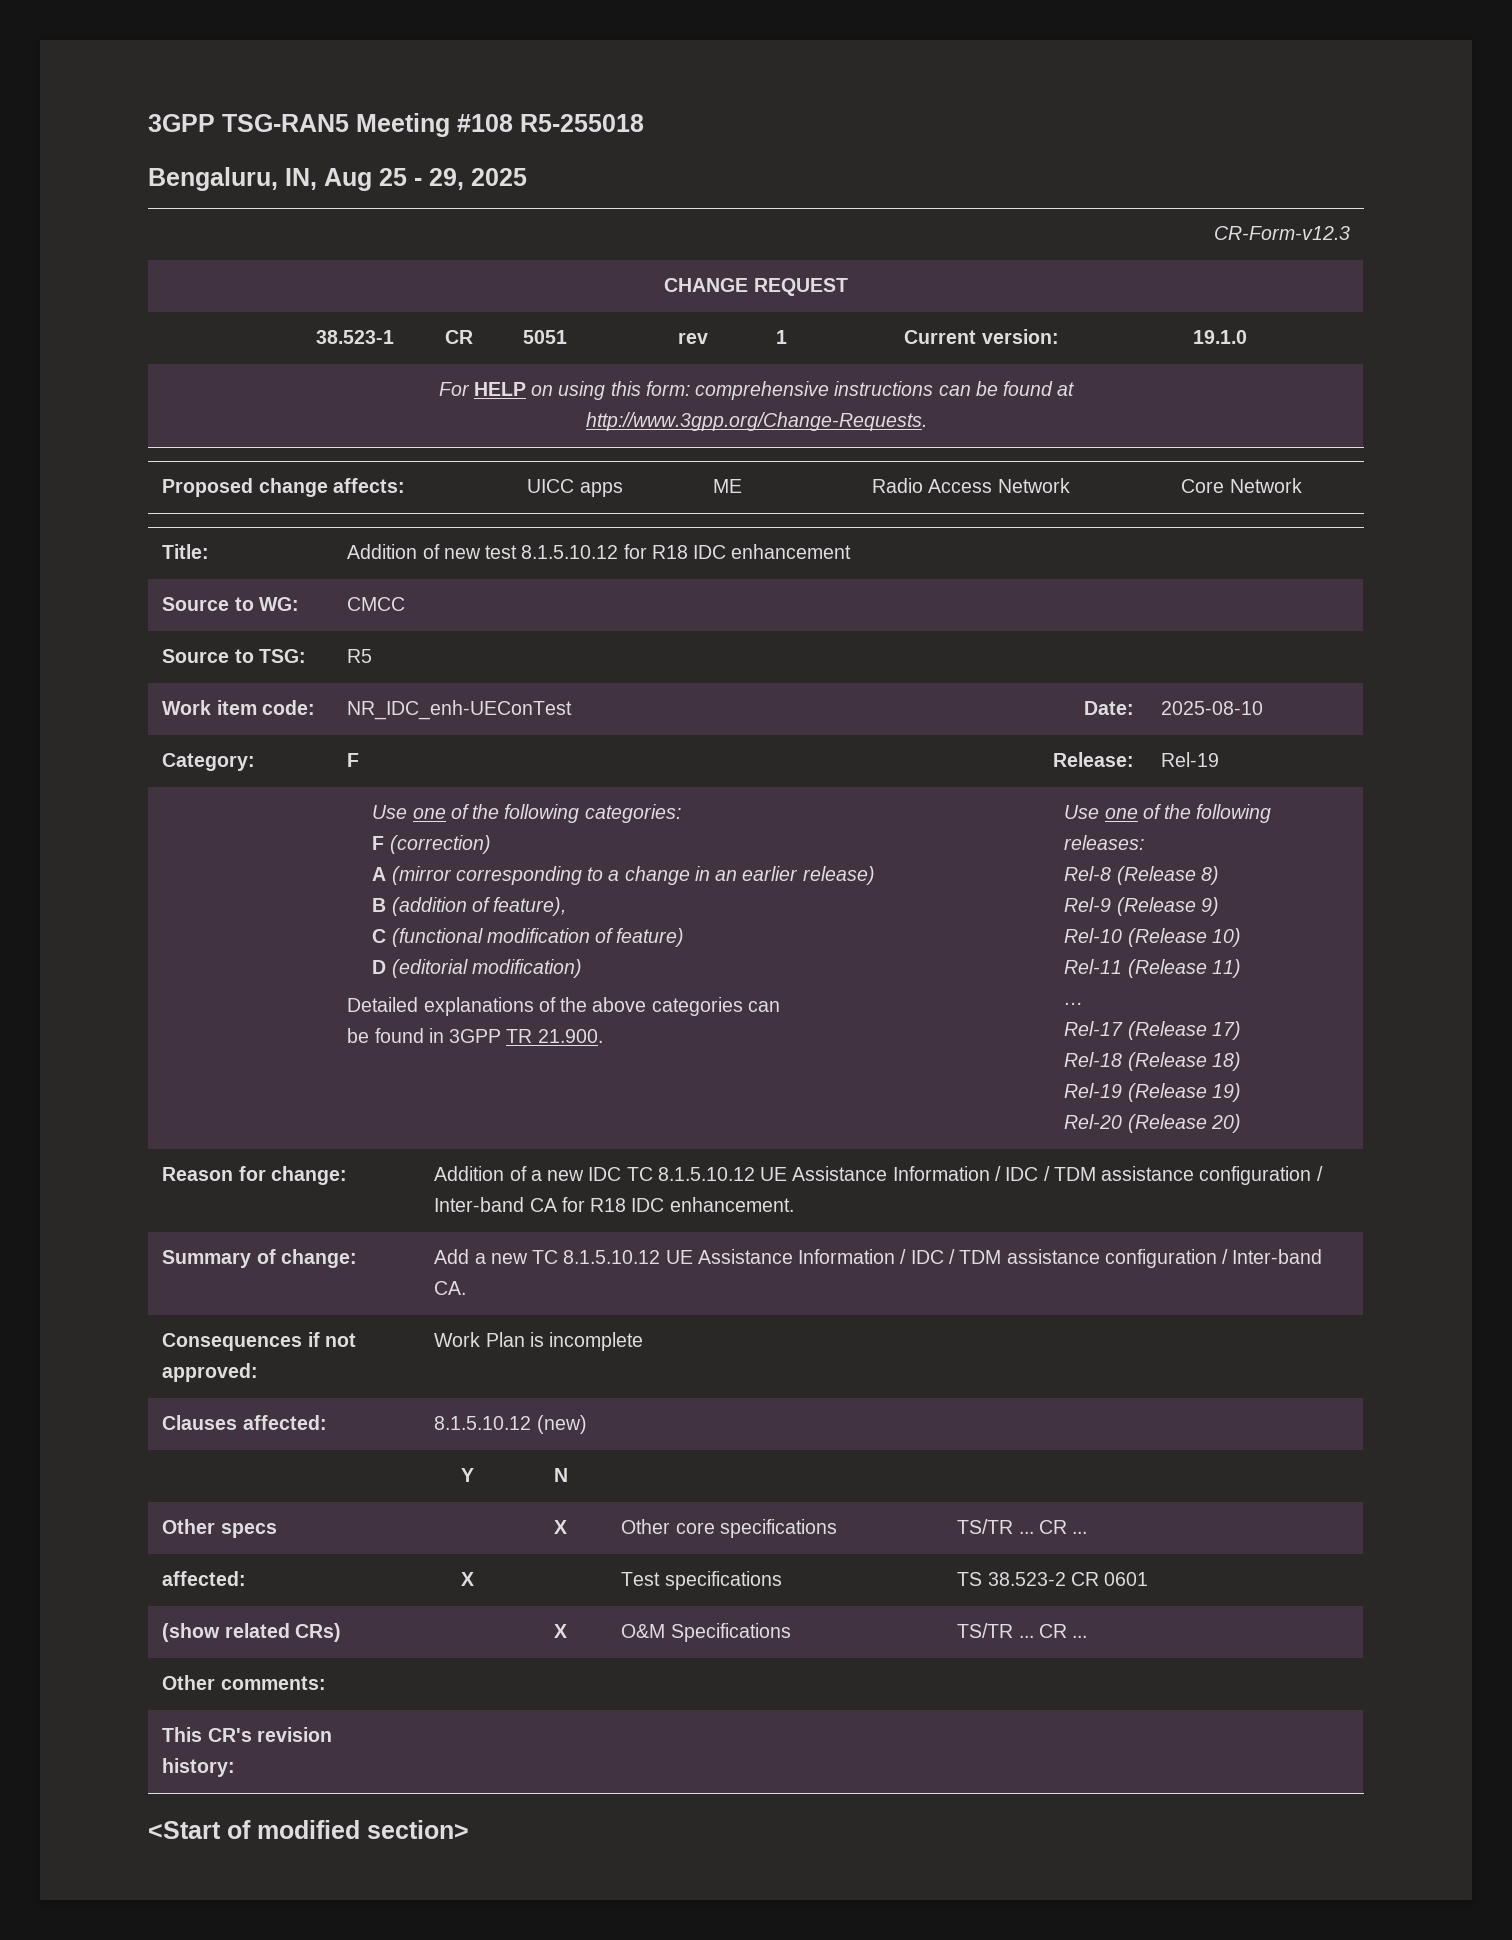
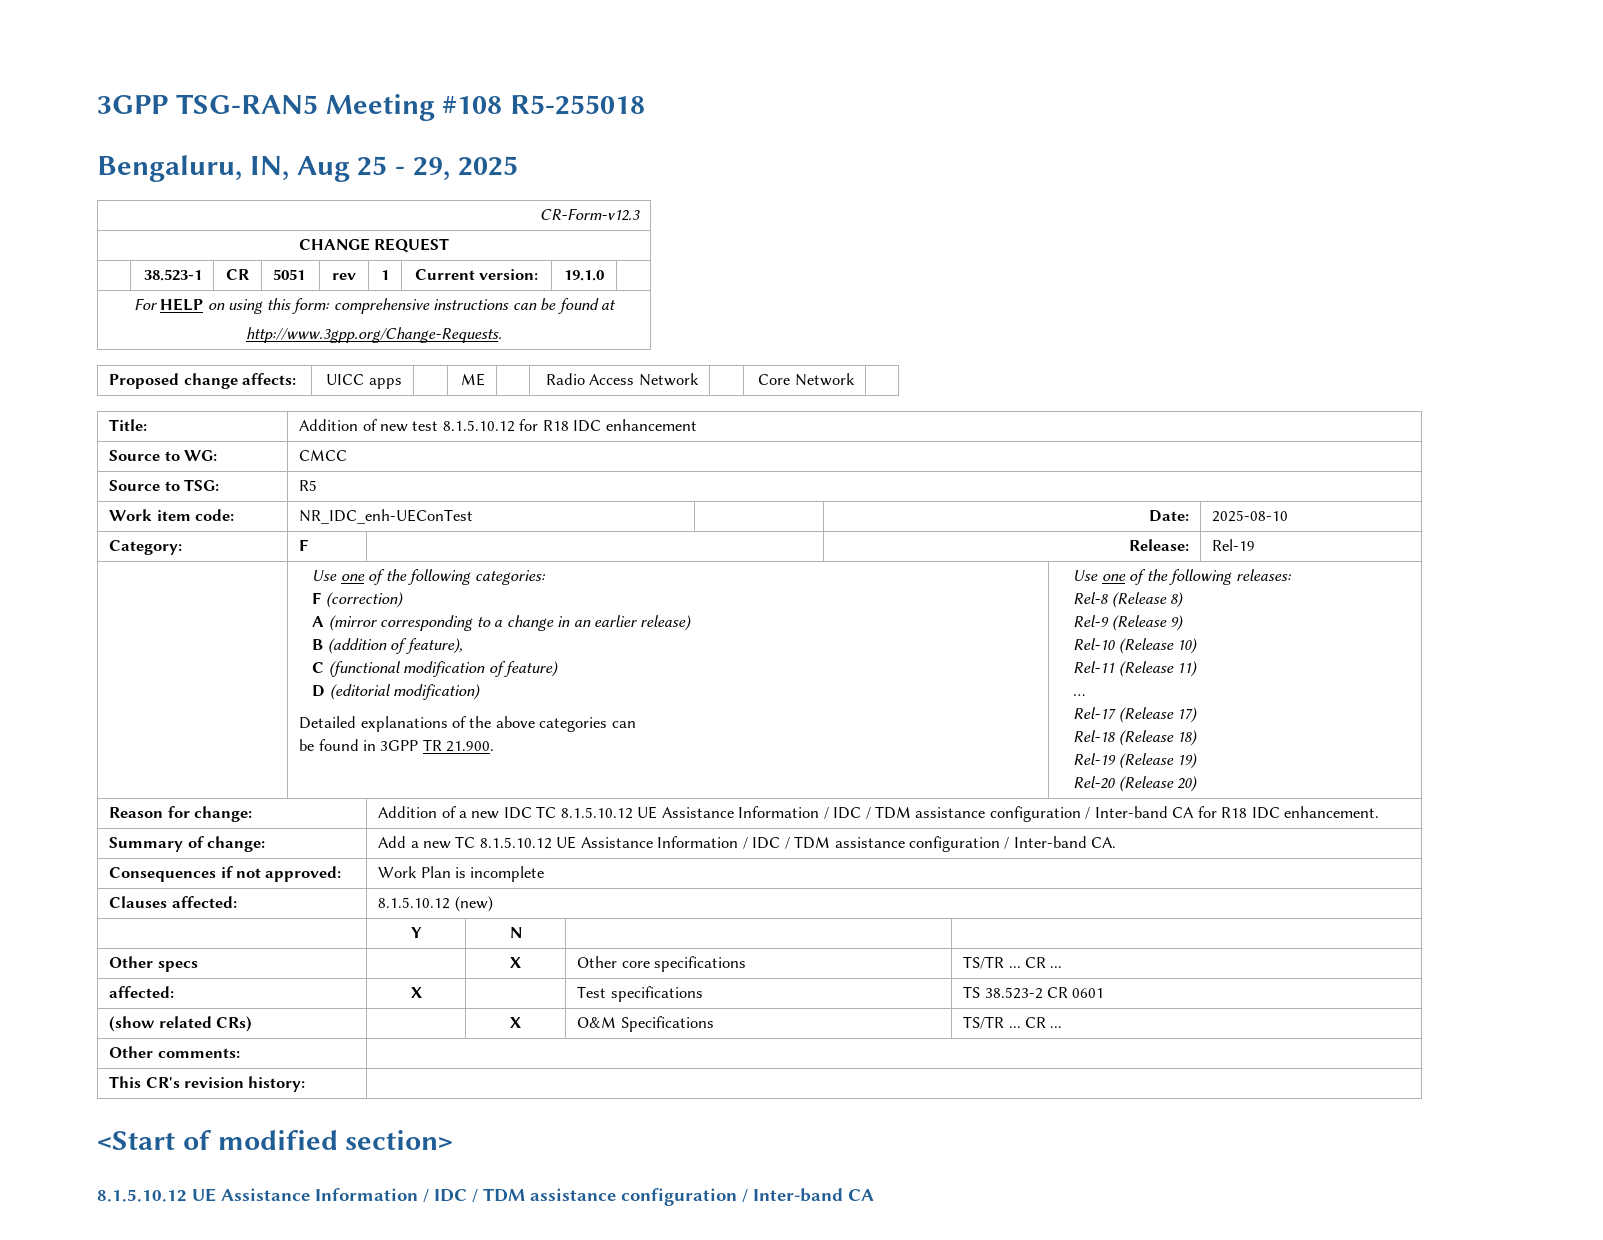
  <Start of modified section>
+ 8.1.5.10.12 UE Assistance Information / IDC / TDM assistance configuration / Inter-band CA

